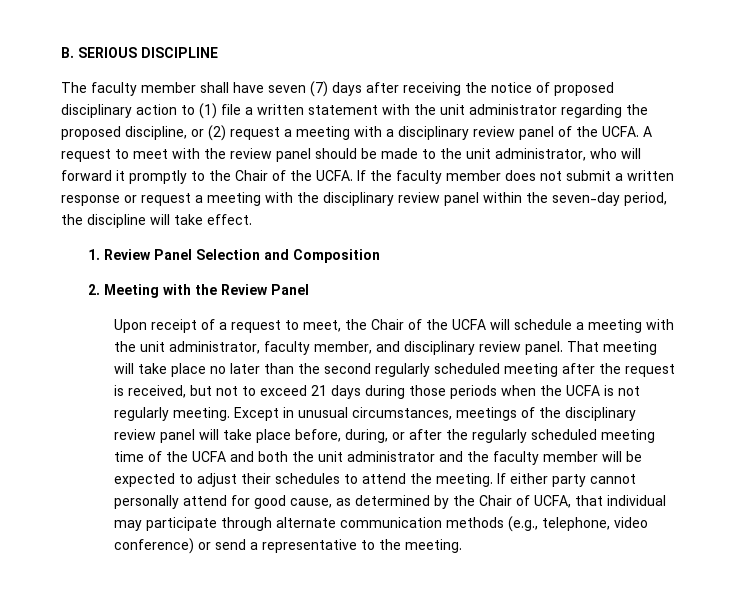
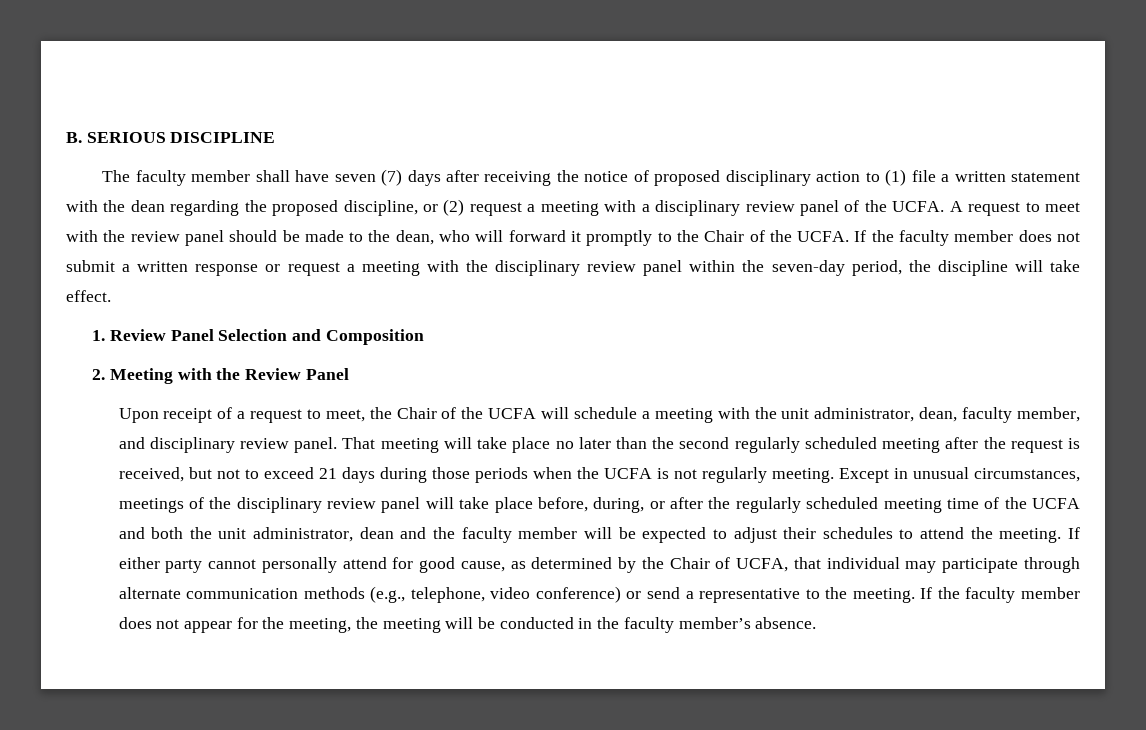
- The faculty member shall have seven (7) days after receiving the notice of proposed disciplinary action to (1) file a written statement with the unit administrator regarding the proposed discipline, or (2) request a meeting with a disciplinary review panel of the UCFA.
+ The faculty member shall have seven (7) days after receiving the notice of proposed disciplinary action to (1) file a written statement with the dean regarding the proposed discipline, or (2) request a meeting with a disciplinary review panel of the UCFA.
- A request to meet with the review panel should be made to the unit administrator, who will forward it promptly to the Chair of the UCFA.
+ A request to meet with the review panel should be made to the dean, who will forward it promptly to the Chair of the UCFA.
- Upon receipt of a request to meet, the Chair of the UCFA will schedule a meeting with the unit administrator, faculty member, and disciplinary review panel.
+ Upon receipt of a request to meet, the Chair of the UCFA will schedule a meeting with the unit administrator, dean, faculty member, and disciplinary review panel.
- Except in unusual circumstances, meetings of the disciplinary review panel will take place before, during, or after the regularly scheduled meeting time of the UCFA and both the unit administrator and the faculty member will be expected to adjust their schedules to attend the meeting.
+ Except in unusual circumstances, meetings of the disciplinary review panel will take place before, during, or after the regularly scheduled meeting time of the UCFA and both the unit administrator, dean and the faculty member will be expected to adjust their schedules to attend the meeting.
+ If the faculty member does not appear for the meeting, the meeting will be conducted in the faculty member’s absence.

